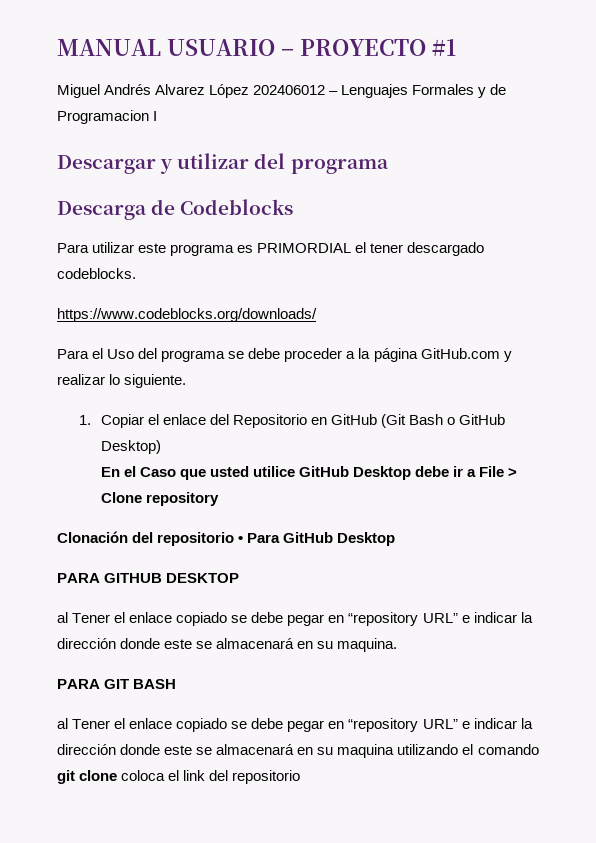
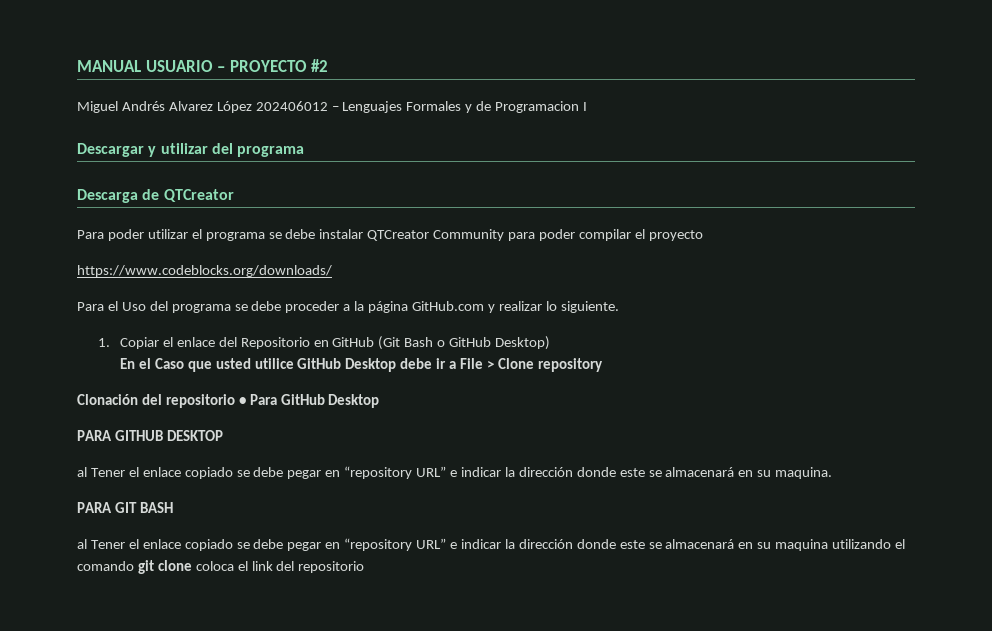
- MANUAL USUARIO – PROYECTO #1
+ MANUAL USUARIO – PROYECTO #2
- Descarga de Codeblocks
- Para utilizar este programa es PRIMORDIAL el tener descargado codeblocks.
+ Descarga de QTCreator
+ Para poder utilizar el programa se debe instalar QTCreator Community para poder compilar el proyecto

